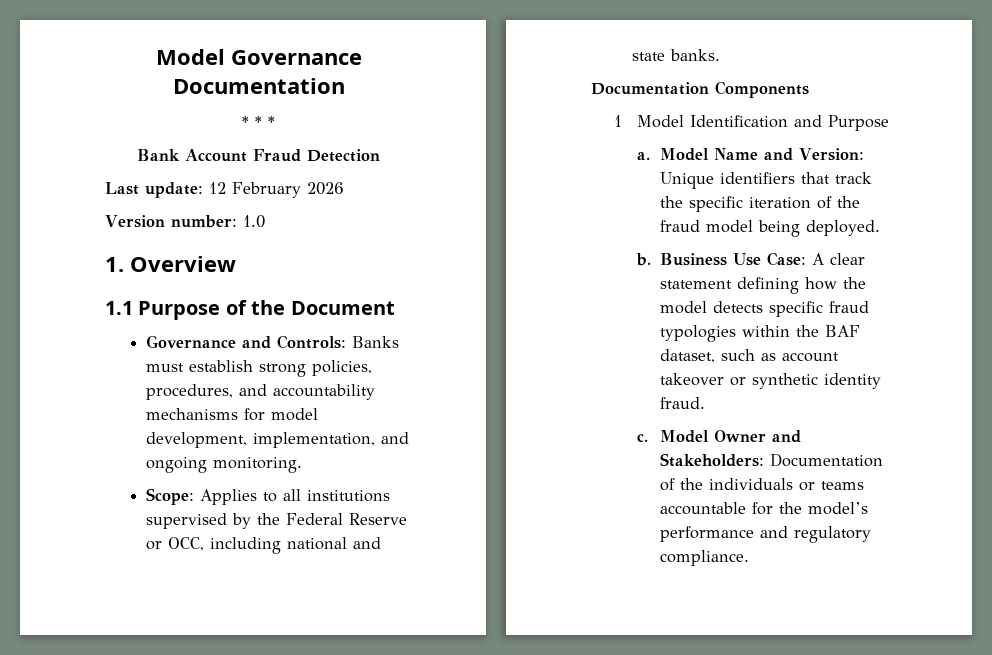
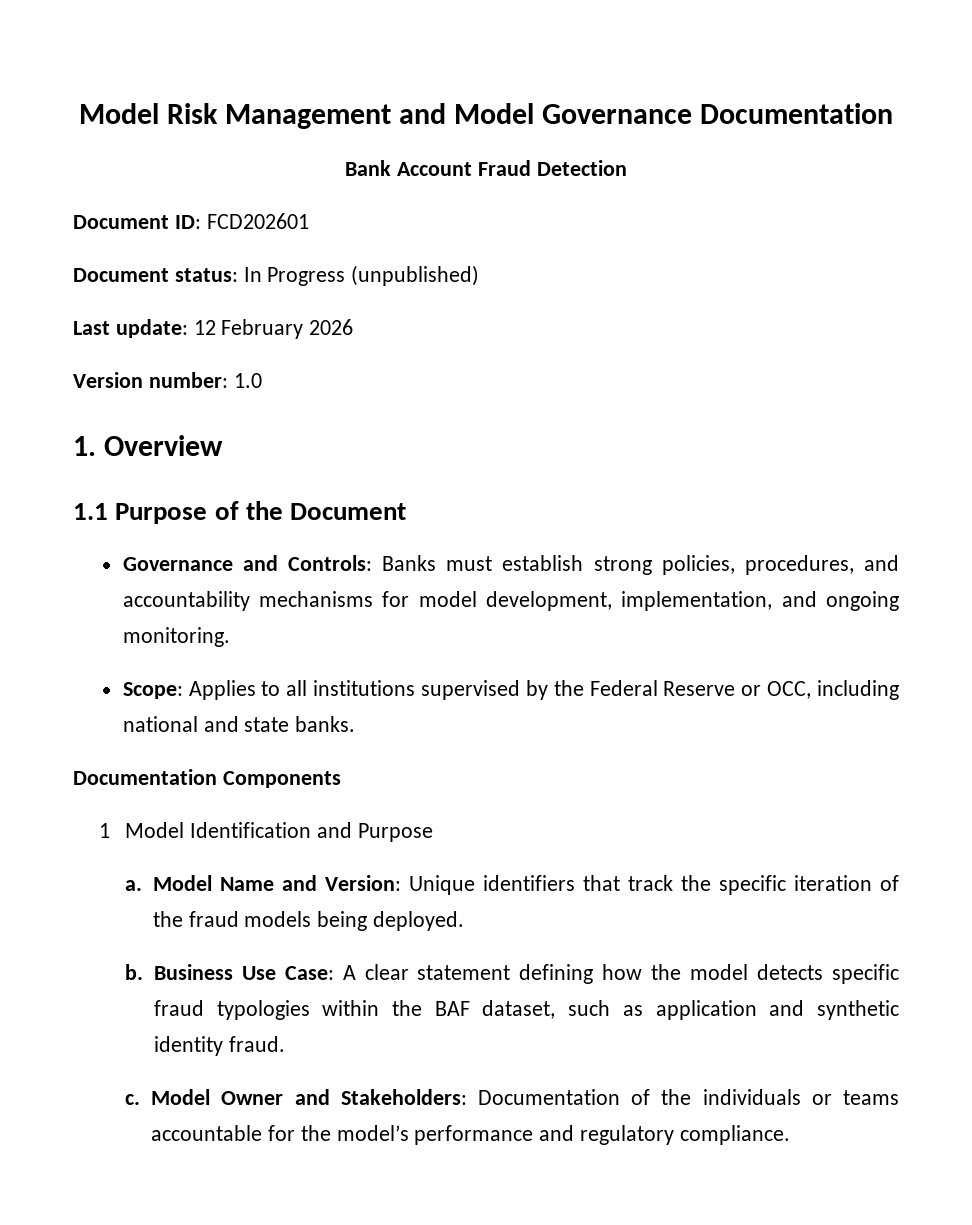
- Model Governance Documentation
+ Model Risk Management and Model Governance Documentation
- * * *
+ Document ID: FCD202601
+ Document status: In Progress (unpublished)
- Model Name and Version: Unique identifiers that track the specific iteration of the fraud model being deployed.
+ Model Name and Version: Unique identifiers that track the specific iteration of the fraud models being deployed.
- Business Use Case: A clear statement defining how the model detects specific fraud typologies within the BAF dataset, such as account takeover or synthetic identity fraud.
+ Business Use Case: A clear statement defining how the model detects specific fraud typologies within the BAF dataset, such as application and synthetic identity fraud.

